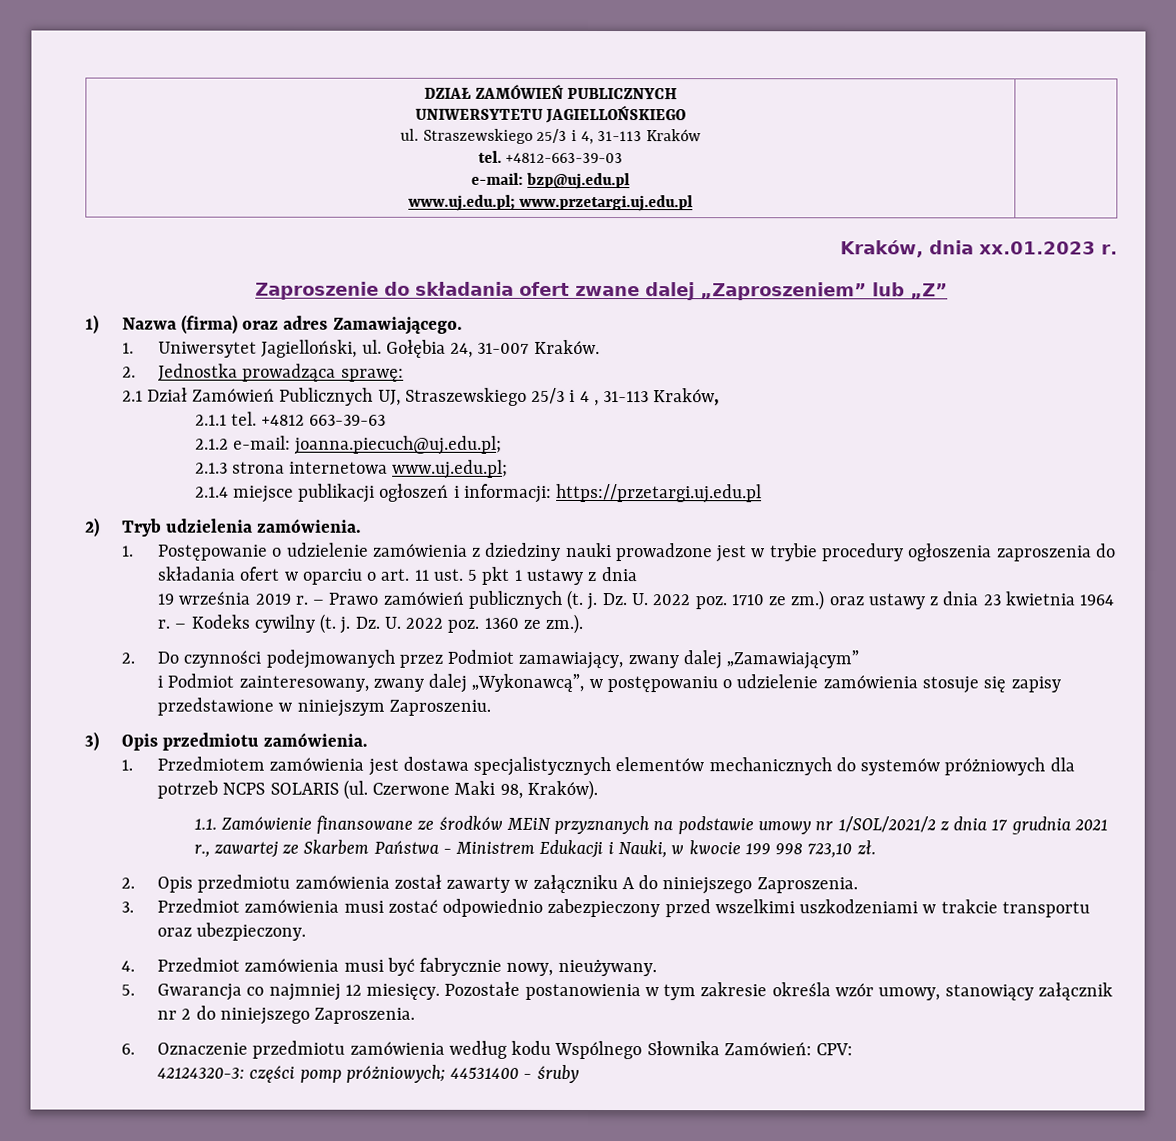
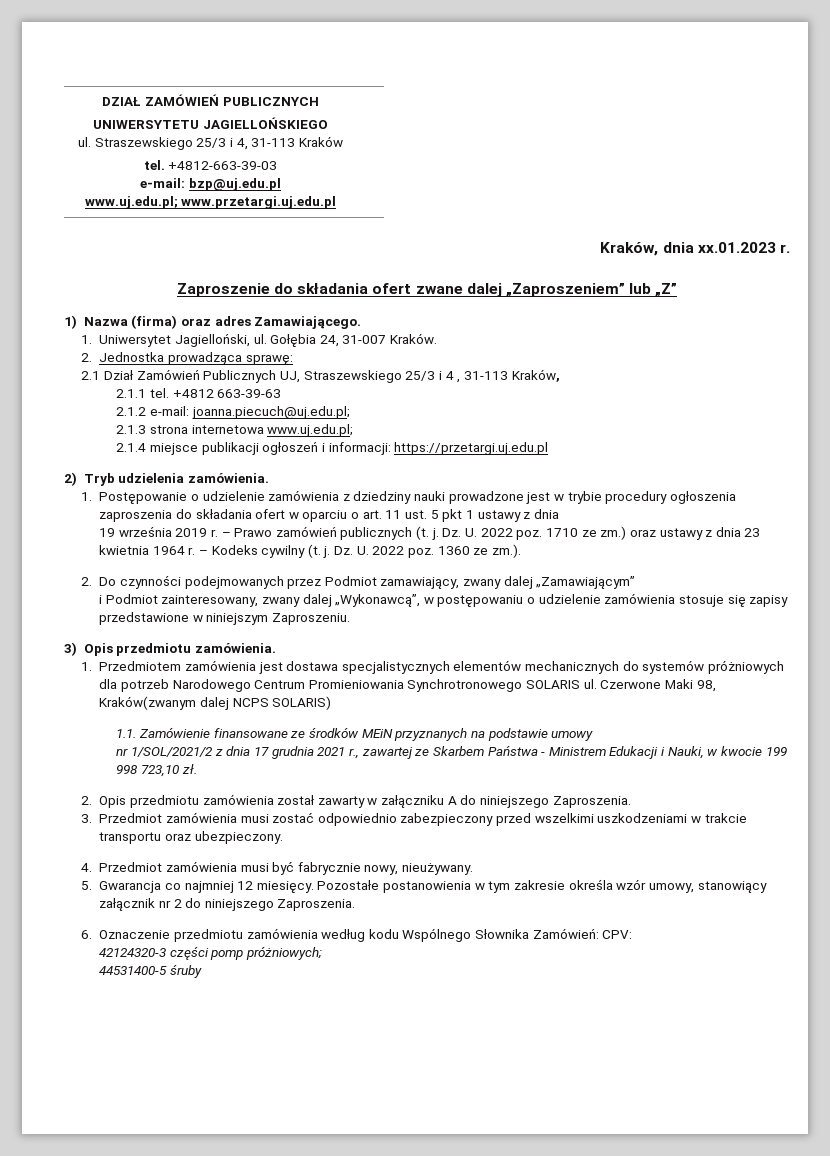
- 1. Przedmiotem zamówienia jest dostawa specjalistycznych elementów mechanicznych do systemów próżniowych dla potrzeb NCPS SOLARIS (ul. Czerwone Maki 98, Kraków).
+ 1. Przedmiotem zamówienia jest dostawa specjalistycznych elementów mechanicznych do systemów próżniowych dla potrzeb Narodowego Centrum Promieniowania Synchrotronowego SOLARIS ul. Czerwone Maki 98, Kraków(zwanym dalej NCPS SOLARIS)
- 1.1. Zamówienie finansowane ze środków MEiN przyznanych na podstawie umowy nr 1/SOL/2021/2 z dnia 17 grudnia 2021 r., zawartej ze Skarbem Państwa - Ministrem Edukacji i Nauki, w kwocie 199 998 723,10 zł.
+ 1.1. Zamówienie finansowane ze środków MEiN przyznanych na podstawie umowy
+ nr 1/SOL/2021/2 z dnia 17 grudnia 2021 r., zawartej ze Skarbem Państwa - Ministrem Edukacji i Nauki, w kwocie 199 998 723,10 zł.
- 42124320-3: części pomp próżniowych; 44531400 - śruby
+ 42124320-3 części pomp próżniowych;
+ 44531400-5 śruby

